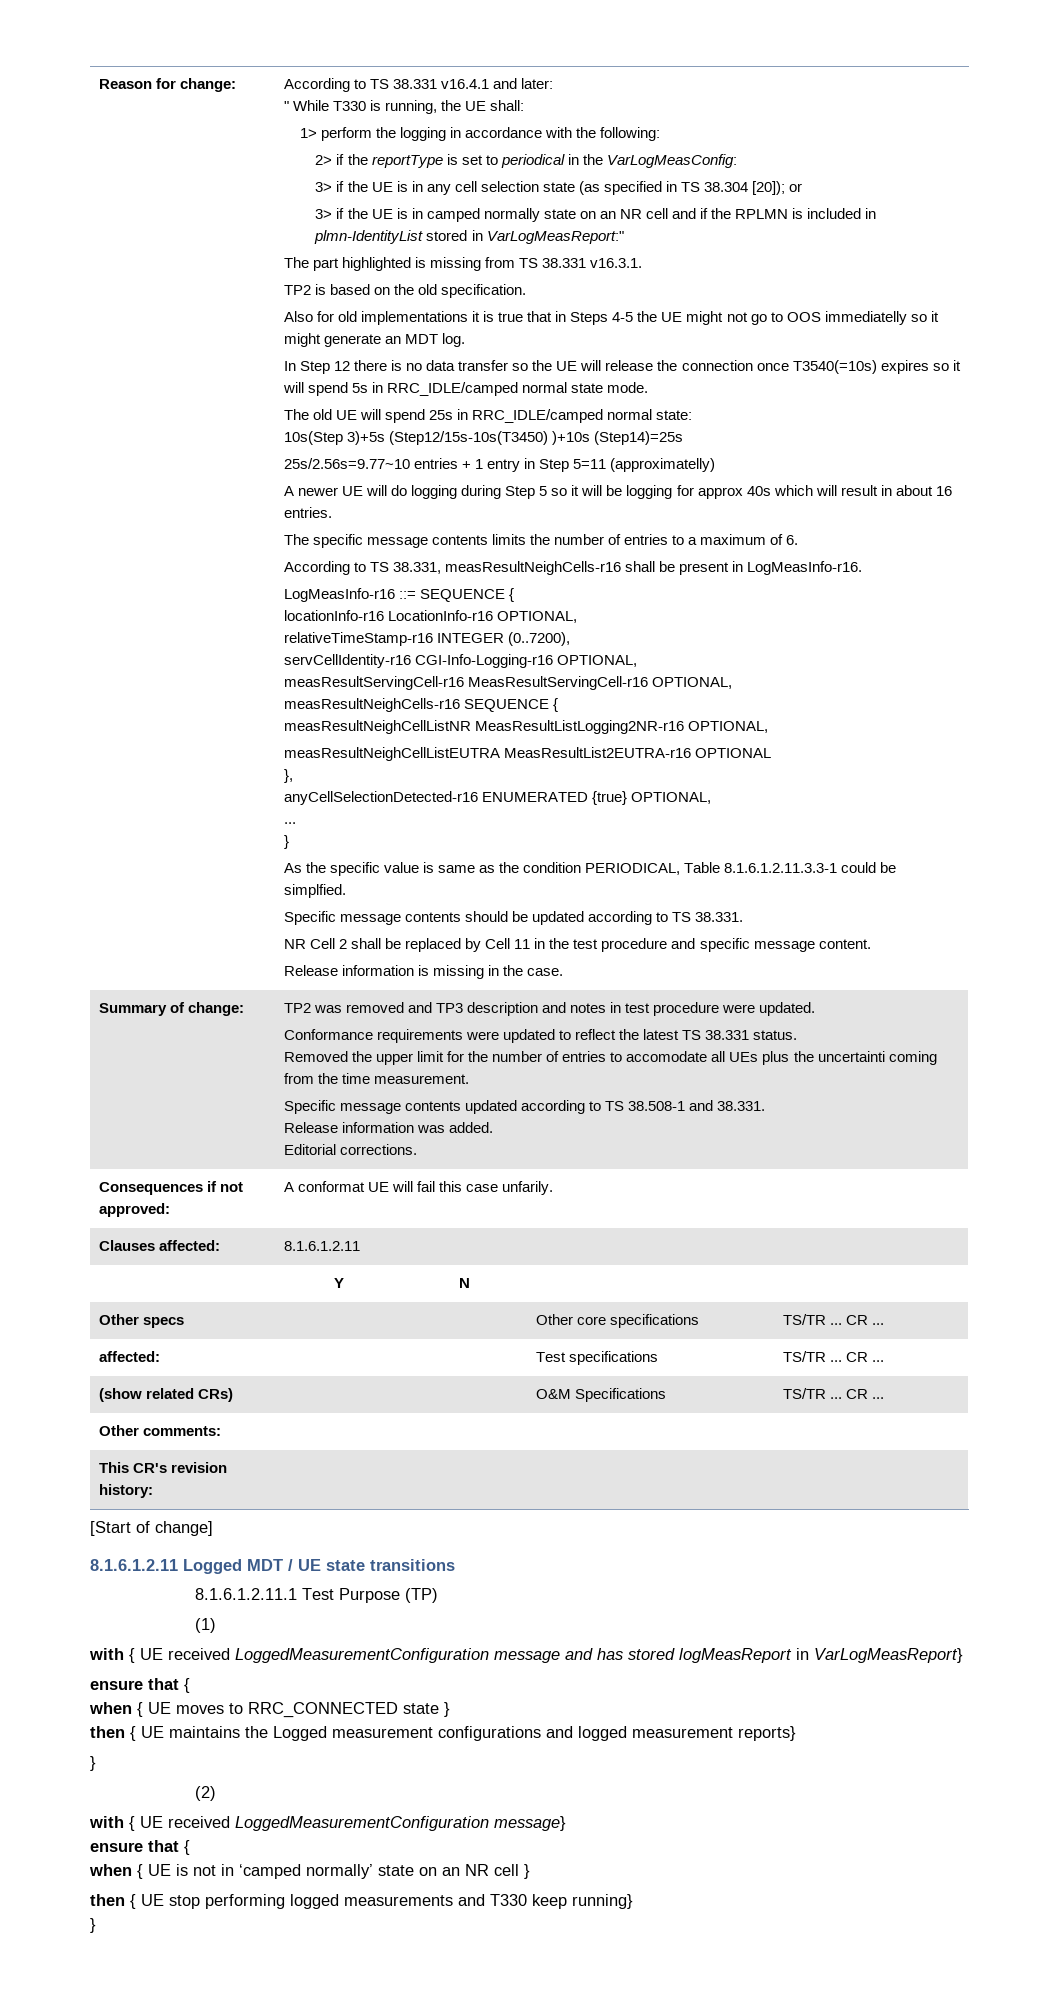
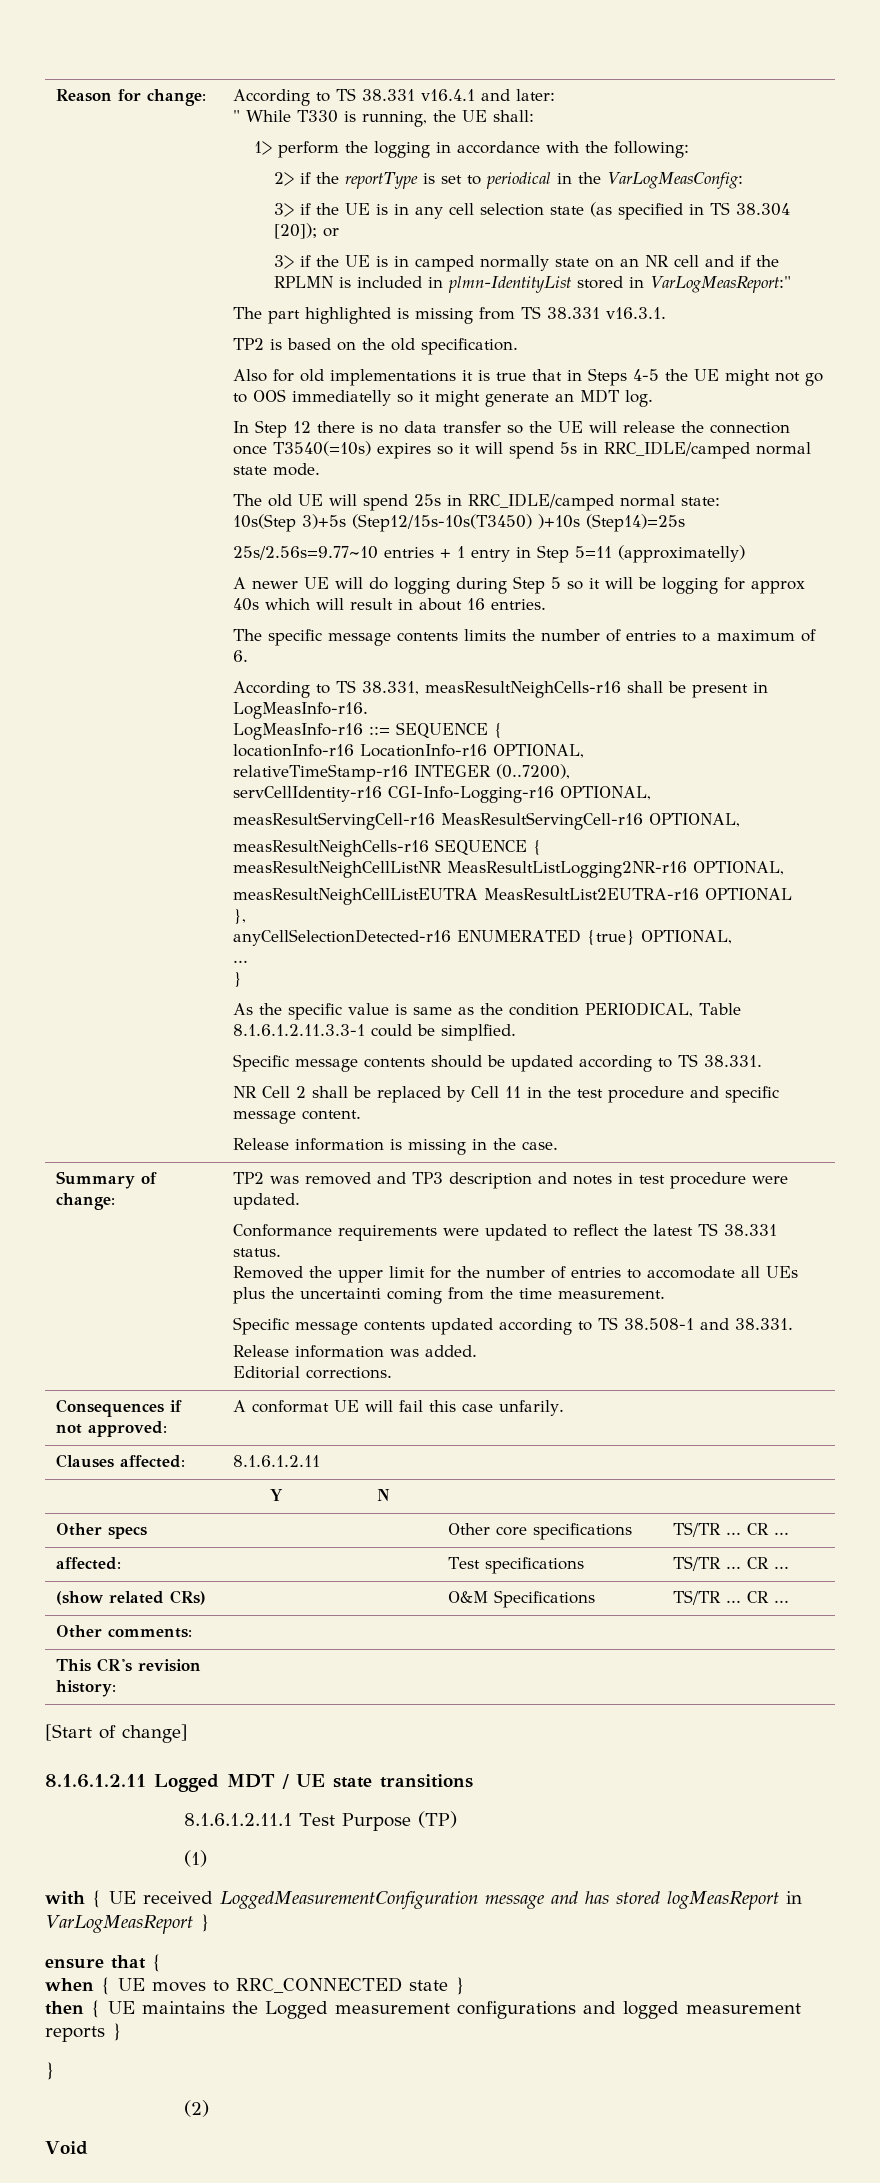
- with { UE received LoggedMeasurementConfiguration message and has stored logMeasReport in VarLogMeasReport}
+ with { UE received LoggedMeasurementConfiguration message and has stored logMeasReport in VarLogMeasReport }
- then { UE maintains the Logged measurement configurations and logged measurement reports}
+ then { UE maintains the Logged measurement configurations and logged measurement reports }
- with { UE received LoggedMeasurementConfiguration message}
- ensure that {
- when { UE is not in ‘camped normally’ state on an NR cell }
- then { UE stop performing logged measurements and T330 keep running}
- }
+ Void

